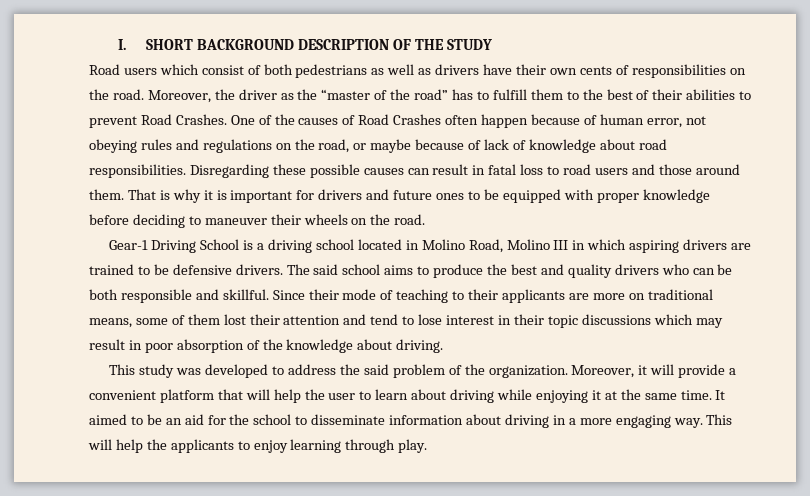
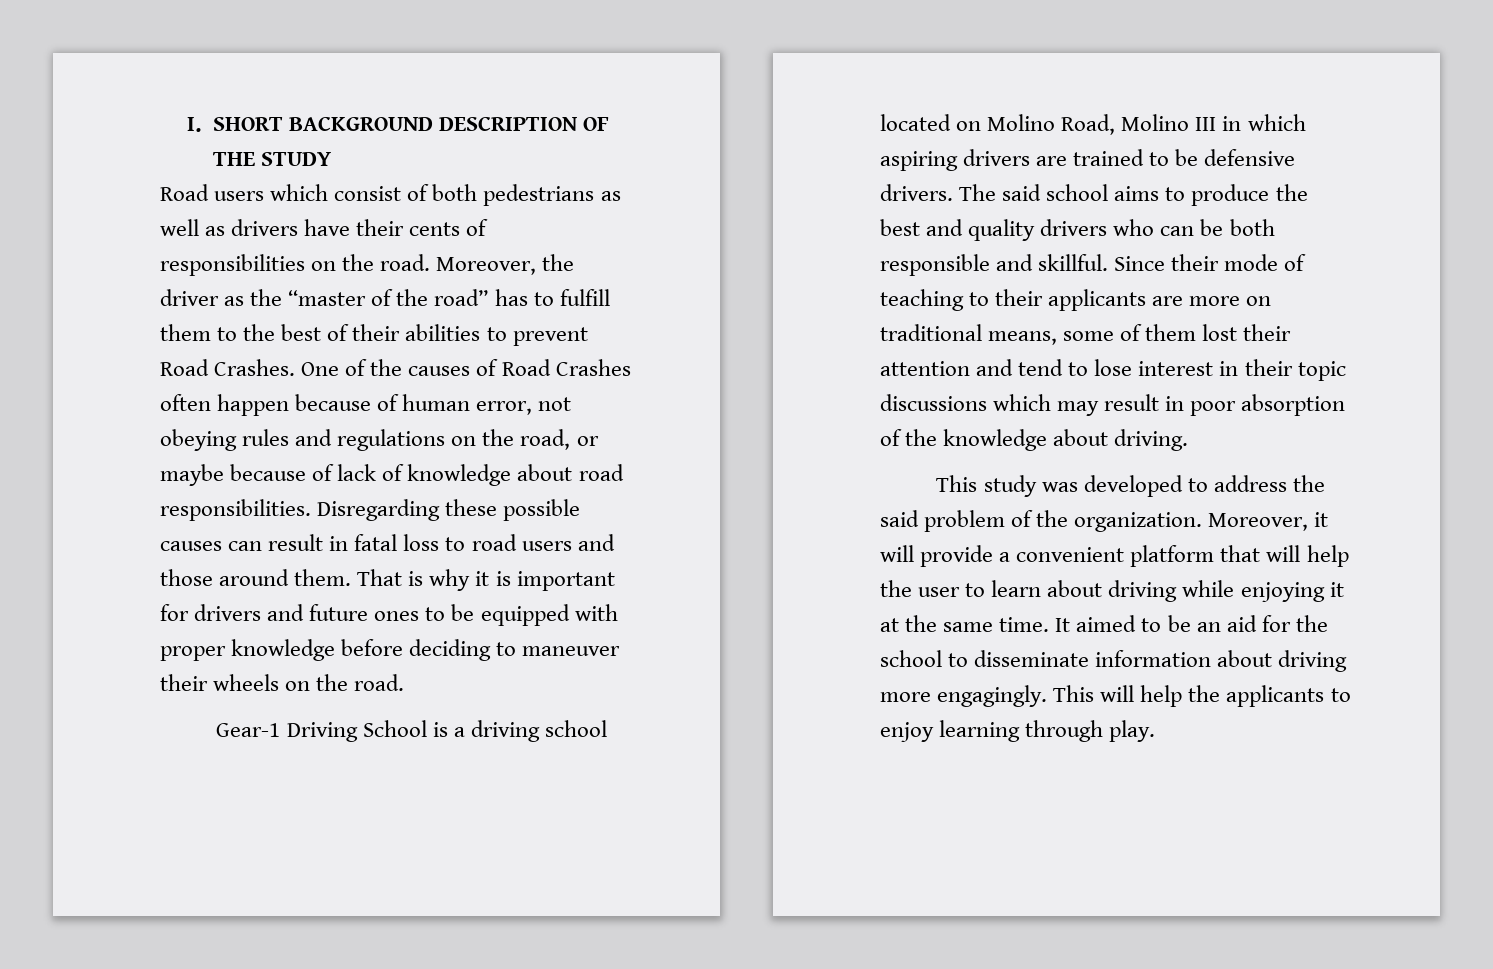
- Road users which consist of both pedestrians as well as drivers have their own cents of responsibilities on the road.
+ Road users which consist of both pedestrians as well as drivers have their cents of responsibilities on the road.
- Gear-1 Driving School is a driving school located in Molino Road, Molino III in which aspiring drivers are trained to be defensive drivers.
+ Gear-1 Driving School is a driving school located on Molino Road, Molino III in which aspiring drivers are trained to be defensive drivers.
- It aimed to be an aid for the school to disseminate information about driving in a more engaging way.
+ It aimed to be an aid for the school to disseminate information about driving more engagingly.

